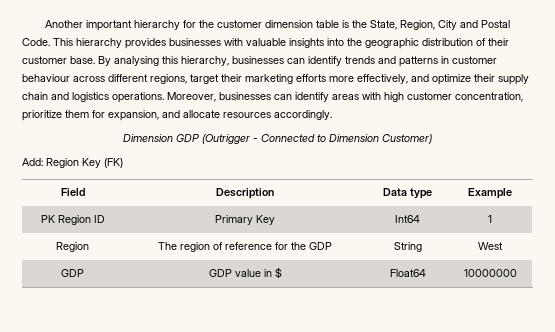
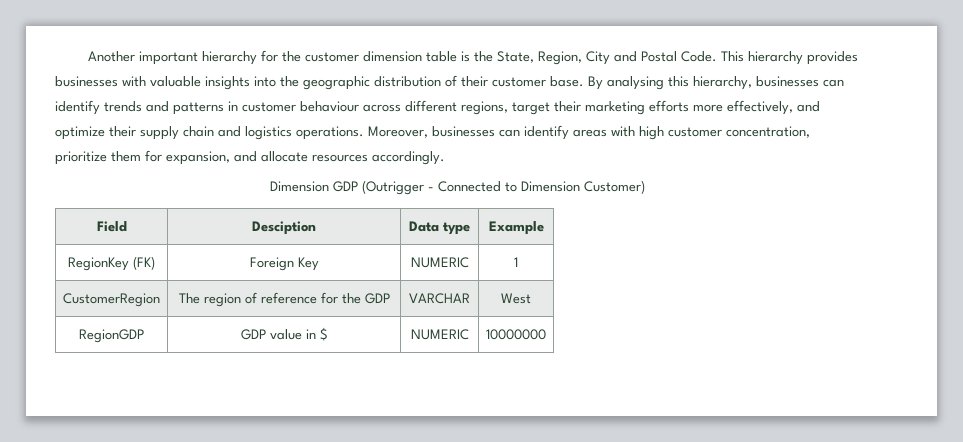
- Add: Region Key (FK)
- Field | Description | Data type | Example
+ Field | Desciption | Data type | Example
- PK Region ID | Primary Key | Int64 | 1
+ RegionKey (FK) | Foreign Key | NUMERIC | 1
- Region | The region of reference for the GDP | String | West
+ CustomerRegion | The region of reference for the GDP | VARCHAR | West
- GDP | GDP value in $ | Float64 | 10000000
+ RegionGDP | GDP value in $ | NUMERIC | 10000000

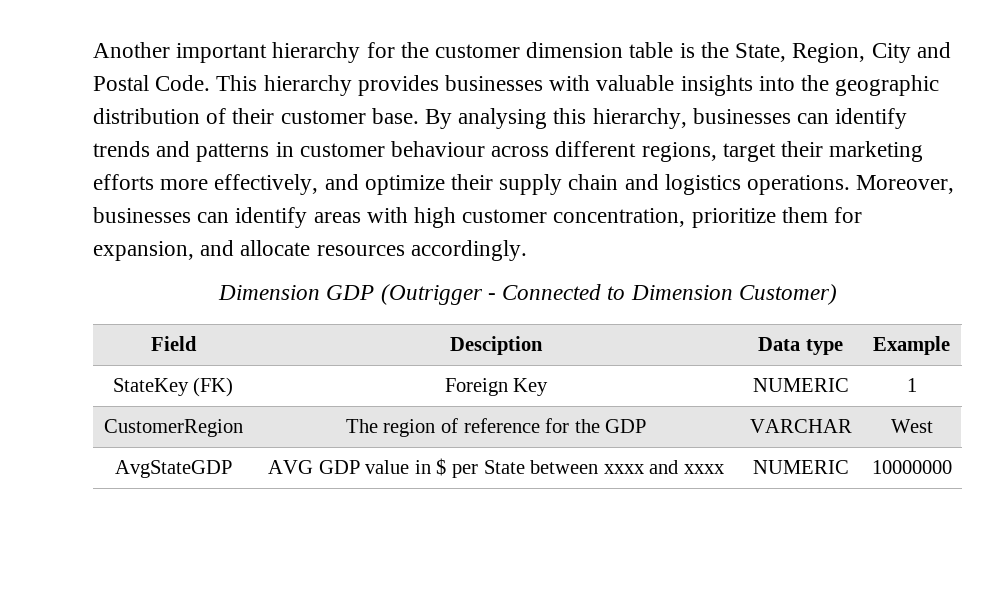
- RegionKey (FK) | Foreign Key | NUMERIC | 1
+ StateKey (FK) | Foreign Key | NUMERIC | 1
- RegionGDP | GDP value in $ | NUMERIC | 10000000
+ AvgStateGDP | AVG GDP value in $ per State between xxxx and xxxx | NUMERIC | 10000000

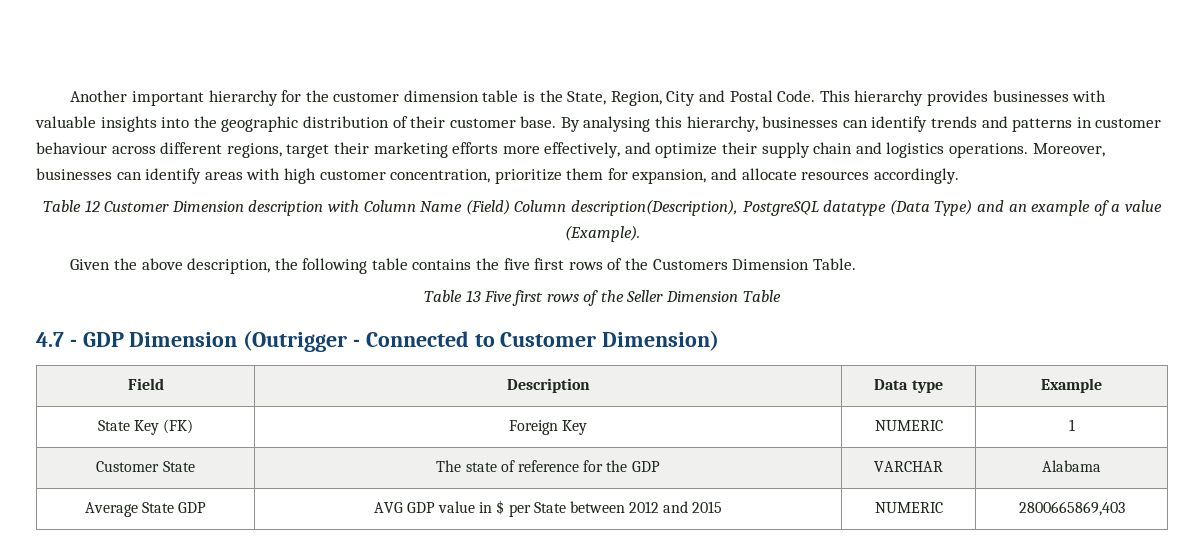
- Dimension GDP (Outrigger - Connected to Dimension Customer)
+ Table 12 Customer Dimension description with Column Name (Field) Column description(Description), PostgreSQL datatype (Data Type) and an example of a value (Example).
+ Given the above description, the following table contains the five first rows of the Customers Dimension Table.
+ Table 13 Five first rows of the Seller Dimension Table
+ 4.7 - GDP Dimension (Outrigger - Connected to Customer Dimension)
- Field | Desciption | Data type | Example
+ Field | Description | Data type | Example
- StateKey (FK) | Foreign Key | NUMERIC | 1
+ State Key (FK) | Foreign Key | NUMERIC | 1
- CustomerRegion | The region of reference for the GDP | VARCHAR | West
- AvgStateGDP | AVG GDP value in $ per State between xxxx and xxxx | NUMERIC | 10000000
+ Customer State | The state of reference for the GDP | VARCHAR | Alabama
+ Average State GDP | AVG GDP value in $ per State between 2012 and 2015 | NUMERIC | 2800665869,403

